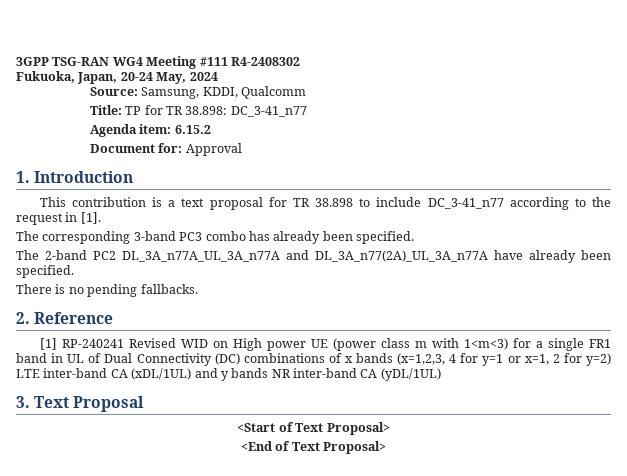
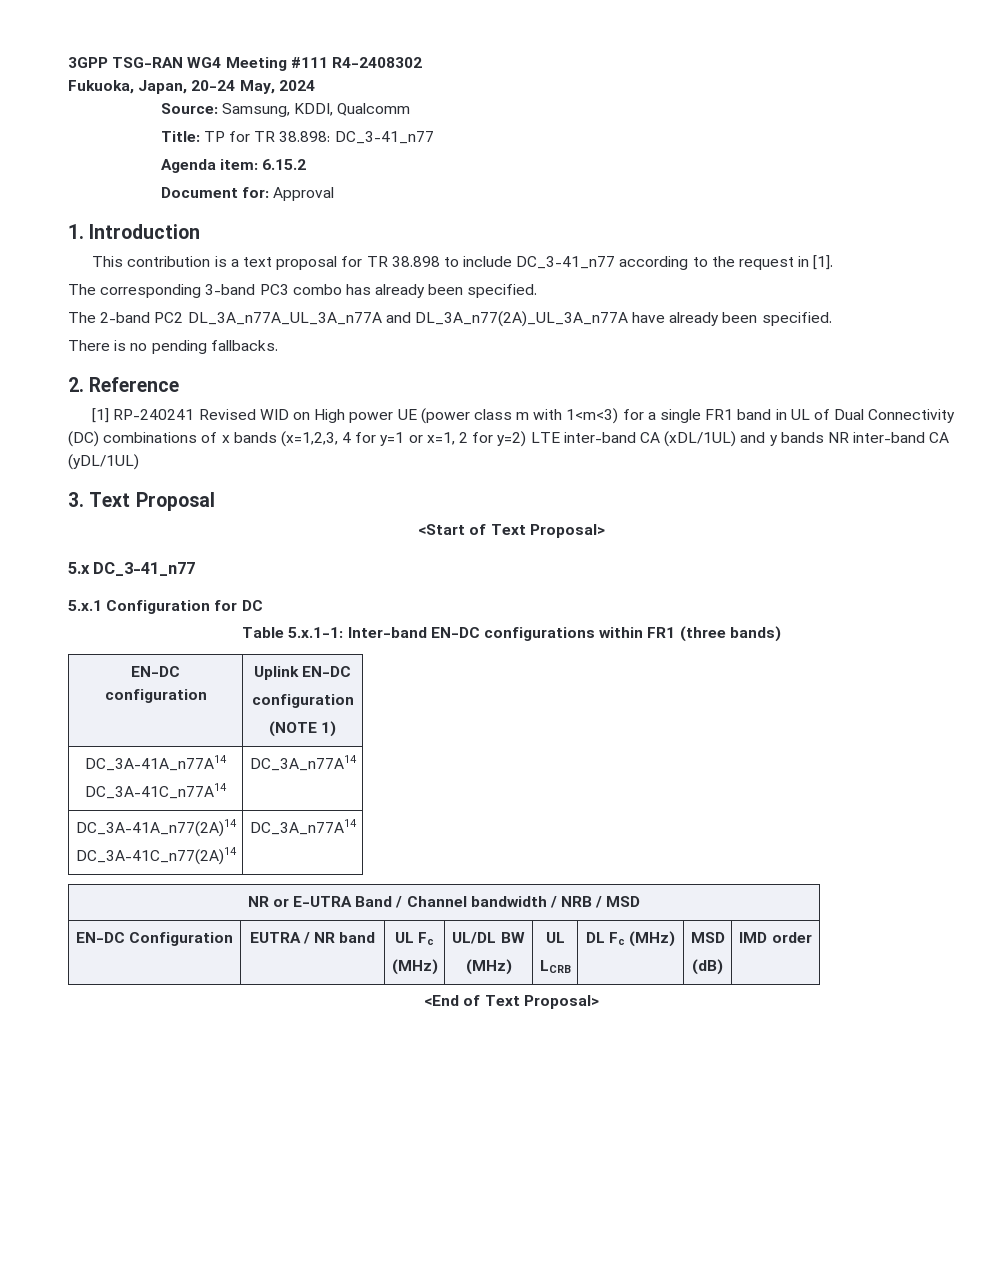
+ 5.x DC_3-41_n77
+ 5.x.1 Configuration for DC
+ Table 5.x.1-1: Inter-band EN-DC configurations within FR1 (three bands)
+ EN-DC
+ configuration | Uplink EN-DC
+ configuration
+ (NOTE 1)
+ DC_3A-41A_n77A14
+ DC_3A-41C_n77A14 | DC_3A_n77A14
+ DC_3A-41A_n77(2A)14
+ DC_3A-41C_n77(2A)14 | DC_3A_n77A14
+ NR or E-UTRA Band / Channel bandwidth / NRB / MSD
+ EN-DC Configuration | EUTRA / NR band | UL Fc
+ (MHz) | UL/DL BW
+ (MHz) | UL
+ LCRB | DL Fc (MHz) | MSD
+ (dB) | IMD order

